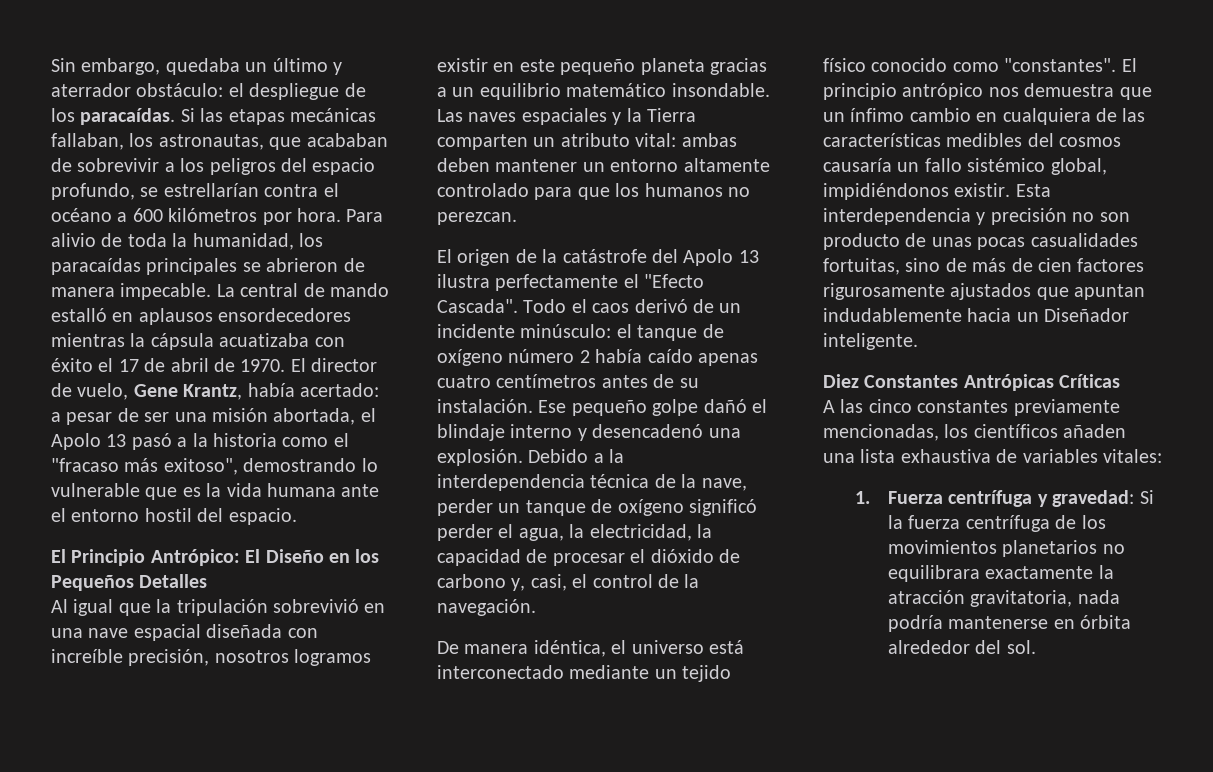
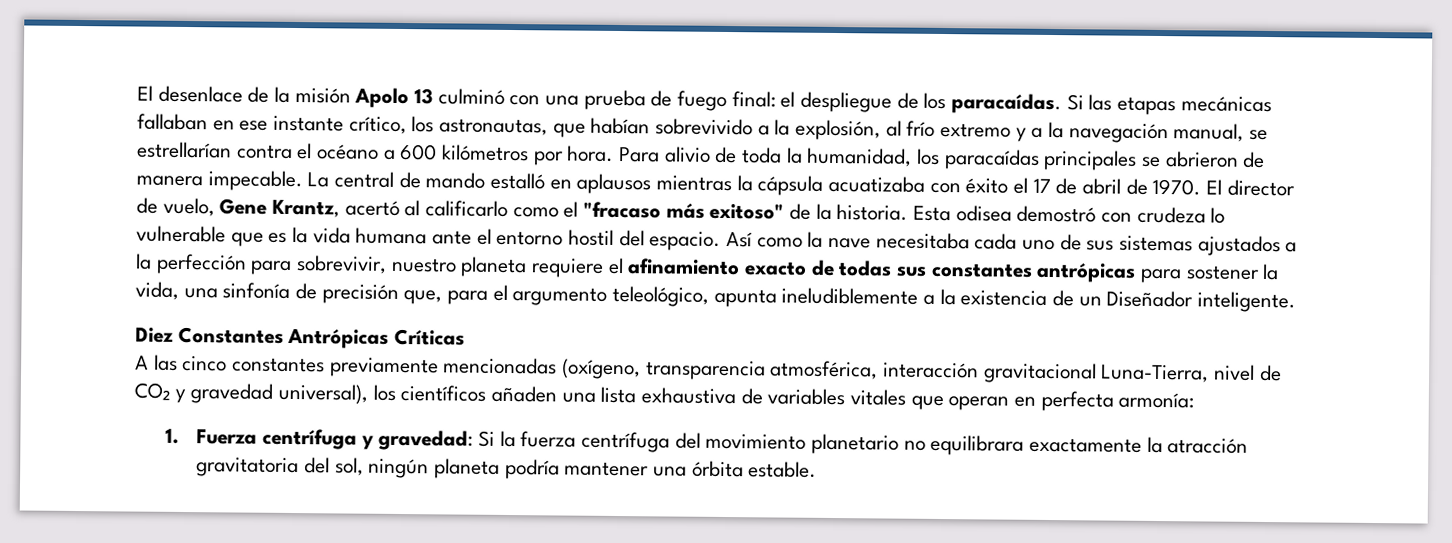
- Sin embargo, quedaba un último y aterrador obstáculo: el despliegue de los paracaídas.
+ El desenlace de la misión Apolo 13 culminó con una prueba de fuego final: el despliegue de los paracaídas.
- Si las etapas mecánicas fallaban, los astronautas, que acababan de sobrevivir a los peligros del espacio profundo, se estrellarían contra el océano a 600 kilómetros por hora.
+ Si las etapas mecánicas fallaban en ese instante crítico, los astronautas, que habían sobrevivido a la explosión, al frío extremo y a la navegación manual, se estrellarían contra el océano a 600 kilómetros por hora.
- La central de mando estalló en aplausos ensordecedores mientras la cápsula acuatizaba con éxito el 17 de abril de 1970.
+ La central de mando estalló en aplausos mientras la cápsula acuatizaba con éxito el 17 de abril de 1970.
- El director de vuelo, Gene Krantz, había acertado: a pesar de ser una misión abortada, el Apolo 13 pasó a la historia como el "fracaso más exitoso", demostrando lo vulnerable que es la vida humana ante el entorno hostil del espacio.
- El Principio Antrópico: El Diseño en los Pequeños Detalles
- Al igual que la tripulación sobrevivió en una nave espacial diseñada con increíble precisión, nosotros logramos existir en este pequeño planeta gracias a un equilibrio matemático insondable. Las naves espaciales y la Tierra comparten un atributo vital: ambas deben mantener un entorno altamente controlado para que los humanos no perezcan.
- El origen de la catástrofe del Apolo 13 ilustra perfectamente el "Efecto Cascada". Todo el caos derivó de un incidente minúsculo: el tanque de oxígeno número 2 había caído apenas cuatro centímetros antes de su instalación. Ese pequeño golpe dañó el blindaje interno y desencadenó una explosión. Debido a la interdependencia técnica de la nave, perder un tanque de oxígeno significó perder el agua, la electricidad, la capacidad de procesar el dióxido de carbono y, casi, el control de la navegación.
- De manera idéntica, el universo está interconectado mediante un tejido físico conocido como "constantes". El principio antrópico nos demuestra que un ínfimo cambio en cualquiera de las características medibles del cosmos causaría un fallo sistémico global, impidiéndonos existir. Esta interdependencia y precisión no son producto de unas pocas casualidades fortuitas, sino de más de cien factores rigurosamente ajustados que apuntan indudablemente hacia un Diseñador inteligente.
+ El director de vuelo, Gene Krantz, acertó al calificarlo como el "fracaso más exitoso" de la historia. Esta odisea demostró con crudeza lo vulnerable que es la vida humana ante el entorno hostil del espacio. Así como la nave necesitaba cada uno de sus sistemas ajustados a la perfección para sobrevivir, nuestro planeta requiere el afinamiento exacto de todas sus constantes antrópicas para sostener la vida, una sinfonía de precisión que, para el argumento teleológico, apunta ineludiblemente a la existencia de un Diseñador inteligente.
- A las cinco constantes previamente mencionadas, los científicos añaden una lista exhaustiva de variables vitales:
+ A las cinco constantes previamente mencionadas (oxígeno, transparencia atmosférica, interacción gravitacional Luna-Tierra, nivel de CO₂ y gravedad universal), los científicos añaden una lista exhaustiva de variables vitales que operan en perfecta armonía:
- 1. Fuerza centrífuga y gravedad: Si la fuerza centrífuga de los movimientos planetarios no equilibrara exactamente la atracción gravitatoria, nada podría mantenerse en órbita alrededor del sol.
+ 1. Fuerza centrífuga y gravedad: Si la fuerza centrífuga del movimiento planetario no equilibrara exactamente la atracción gravitatoria del sol, ningún planeta podría mantener una órbita estable.

